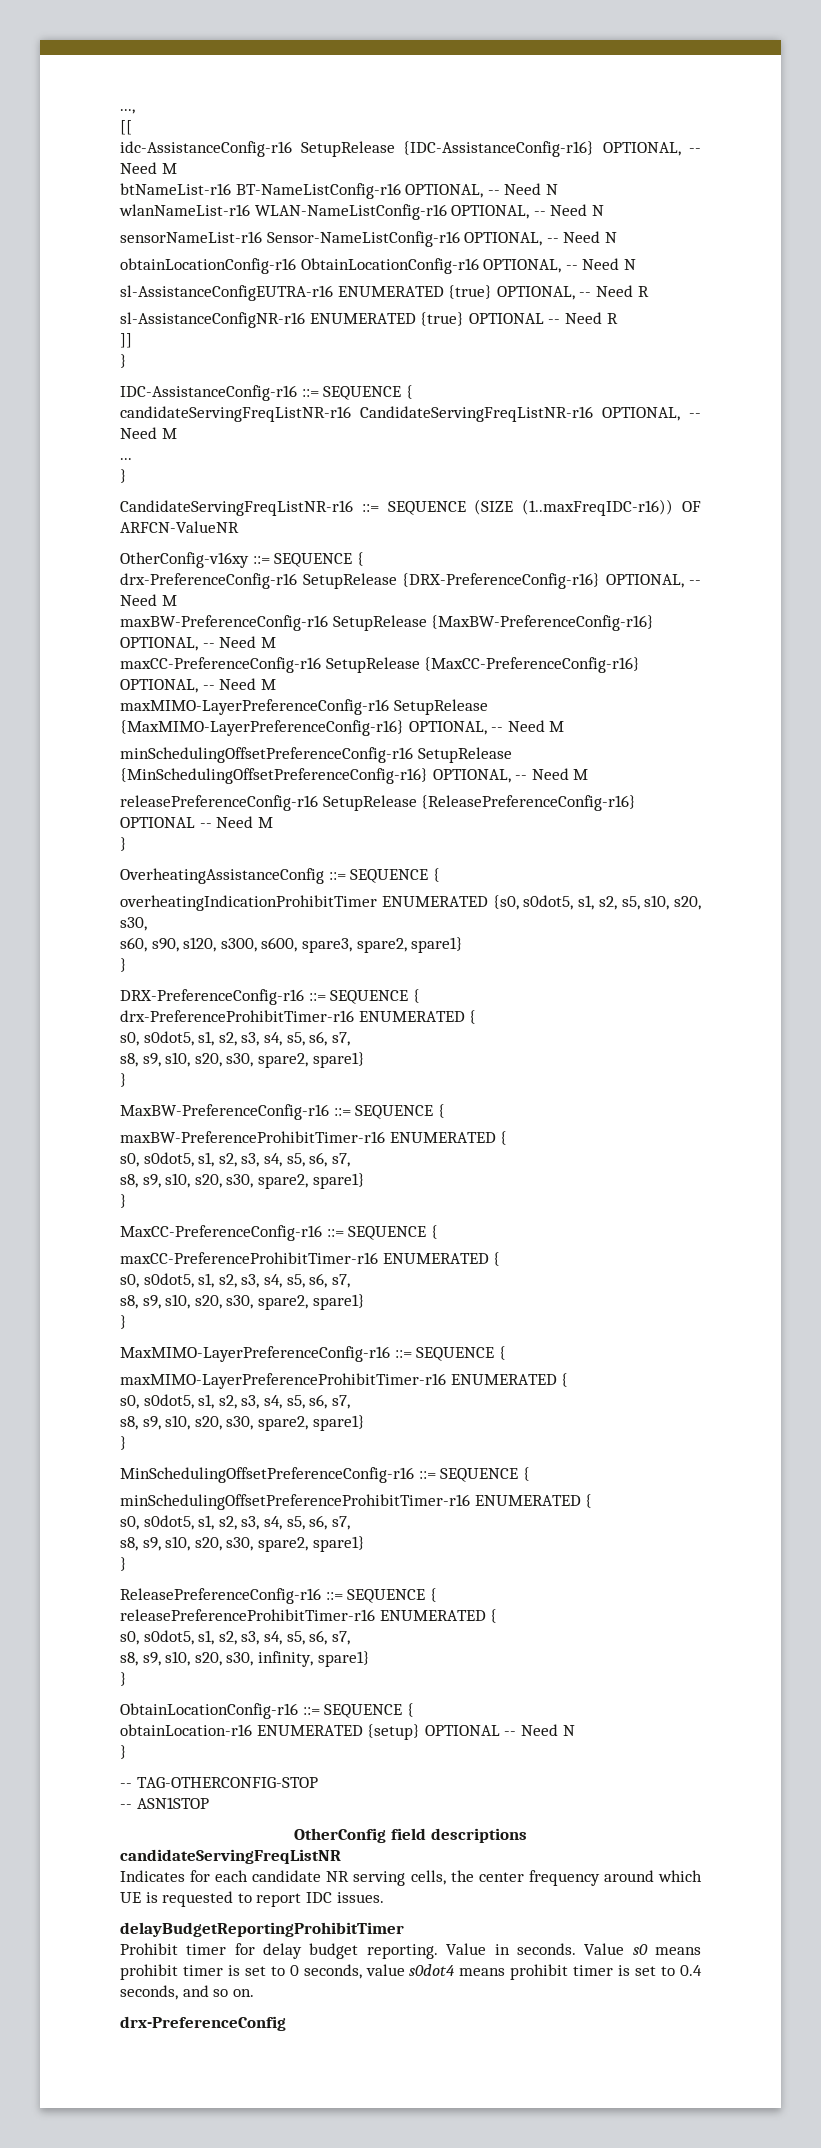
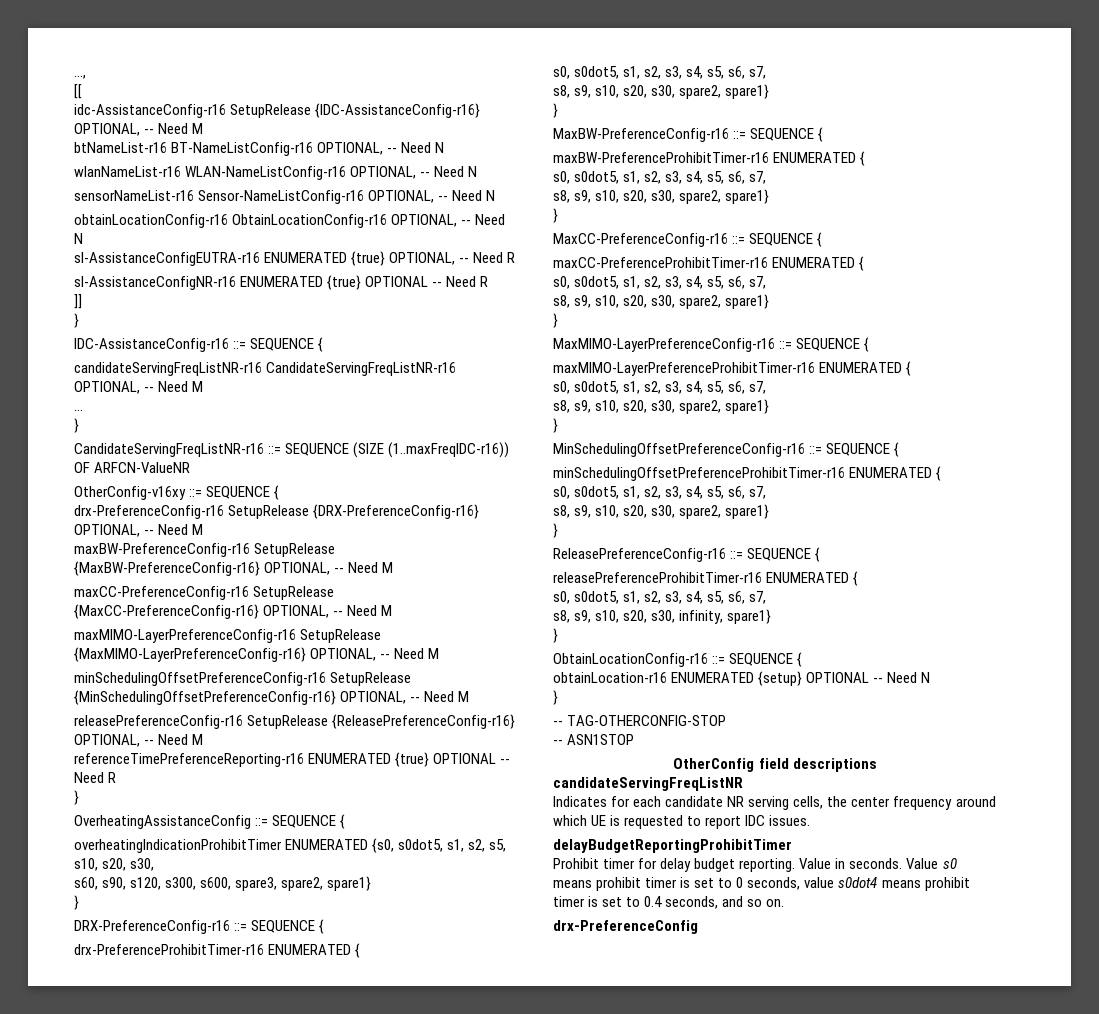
- releasePreferenceConfig-r16 SetupRelease {ReleasePreferenceConfig-r16} OPTIONAL -- Need M
+ releasePreferenceConfig-r16 SetupRelease {ReleasePreferenceConfig-r16} OPTIONAL, -- Need M
+ referenceTimePreferenceReporting-r16 ENUMERATED {true} OPTIONAL -- Need R

